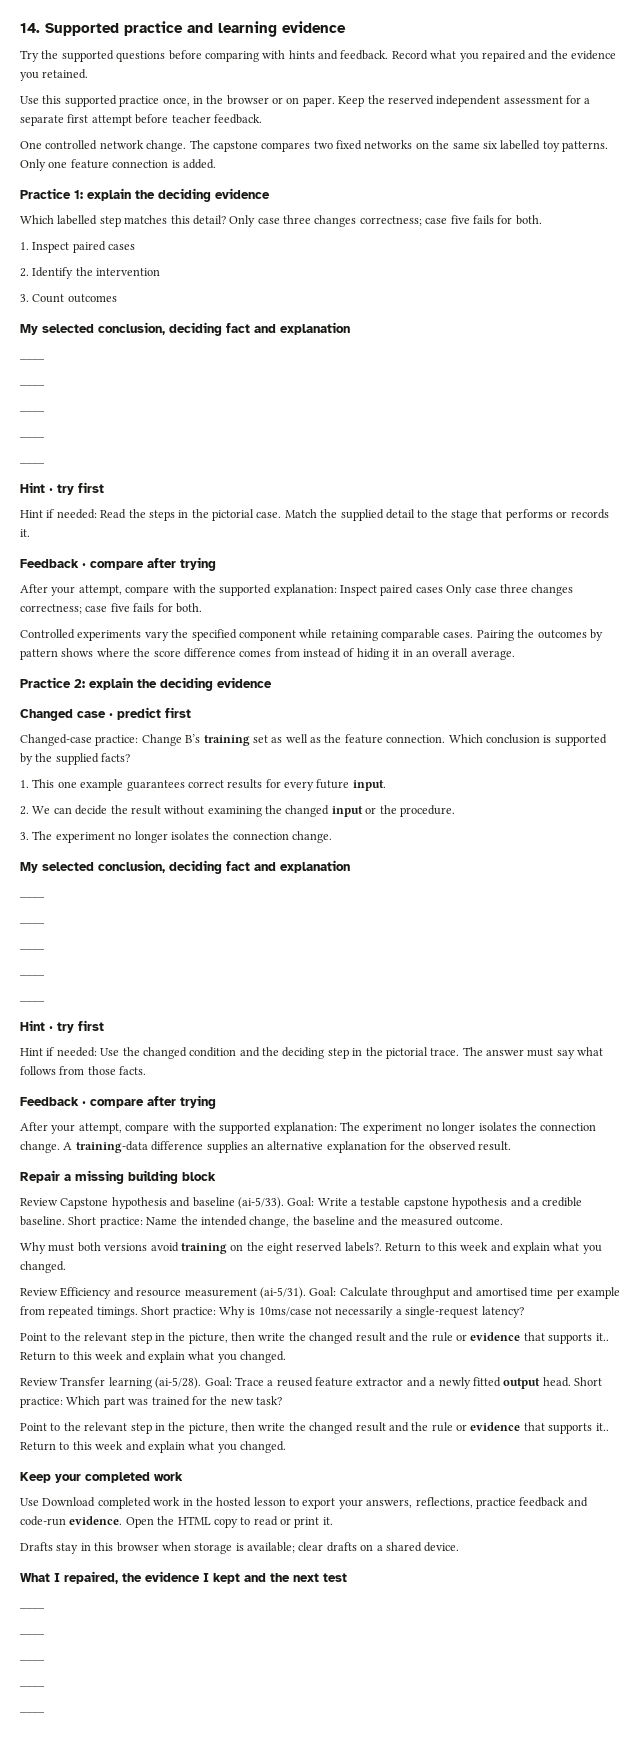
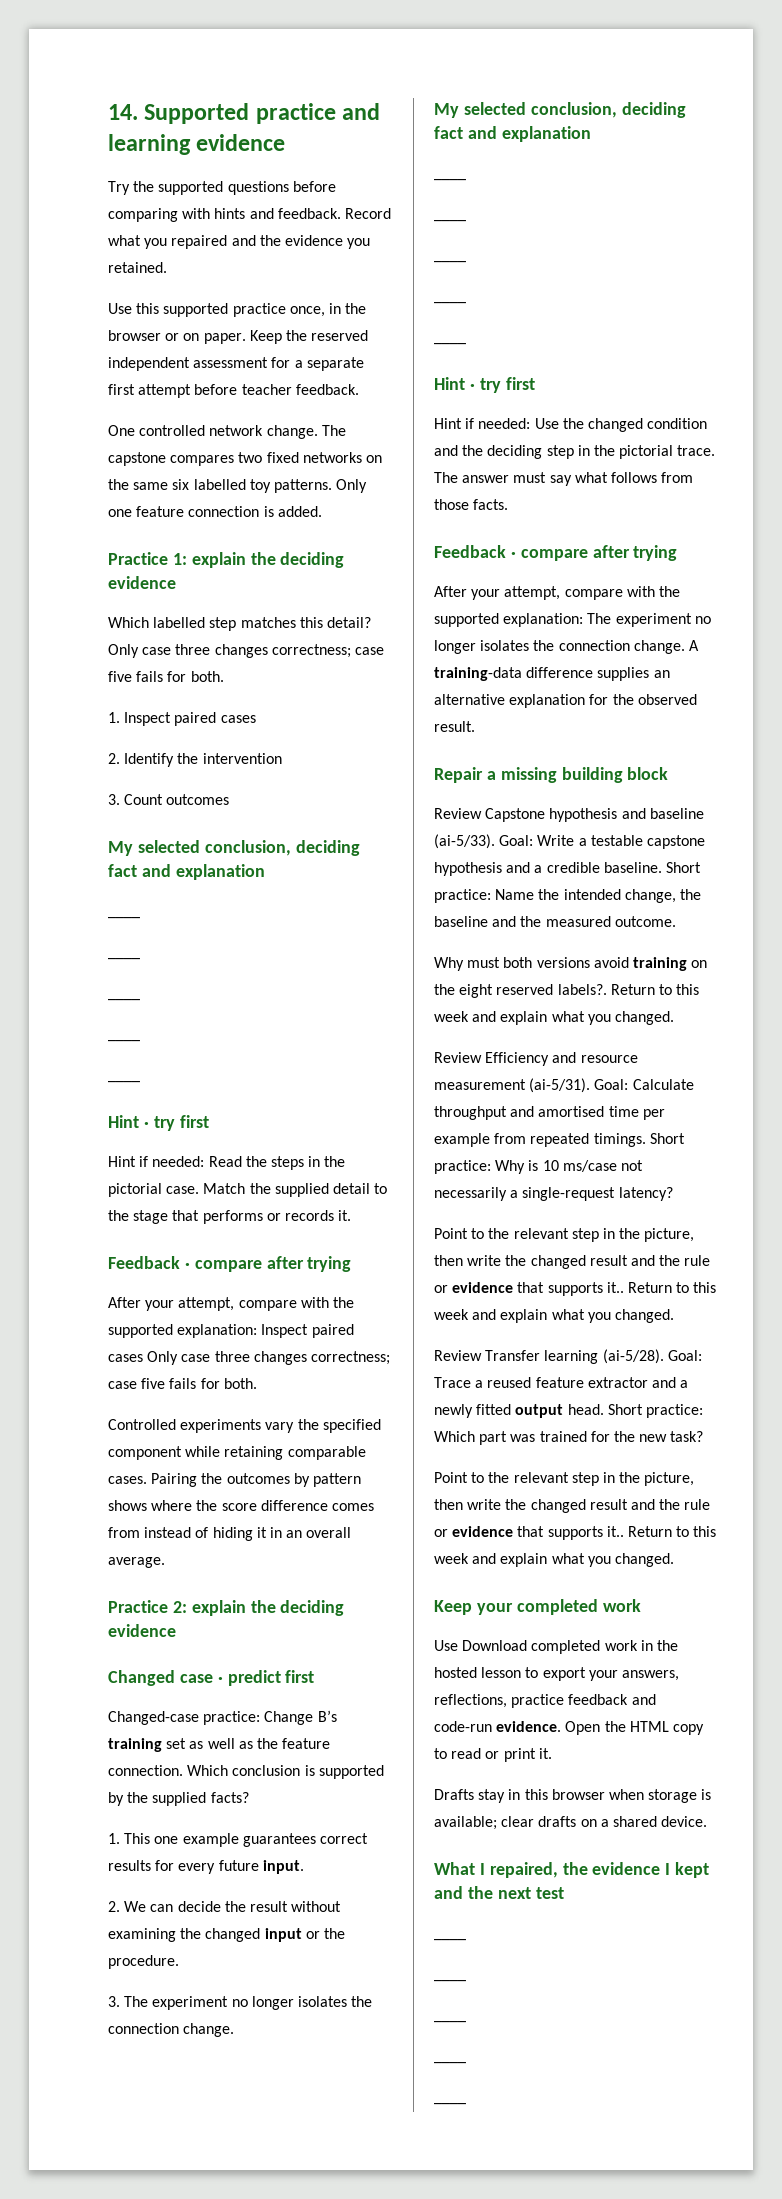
- Short practice: Why is 10ms/case not necessarily a single-request latency?
+ Short practice: Why is 10 ms/case not necessarily a single-request latency?

